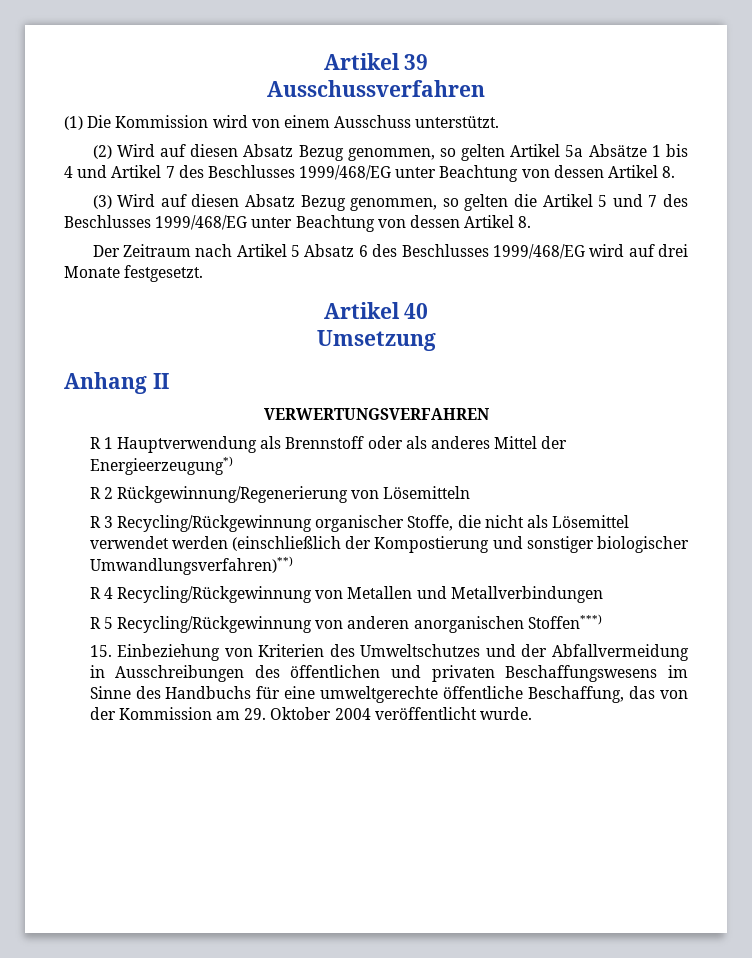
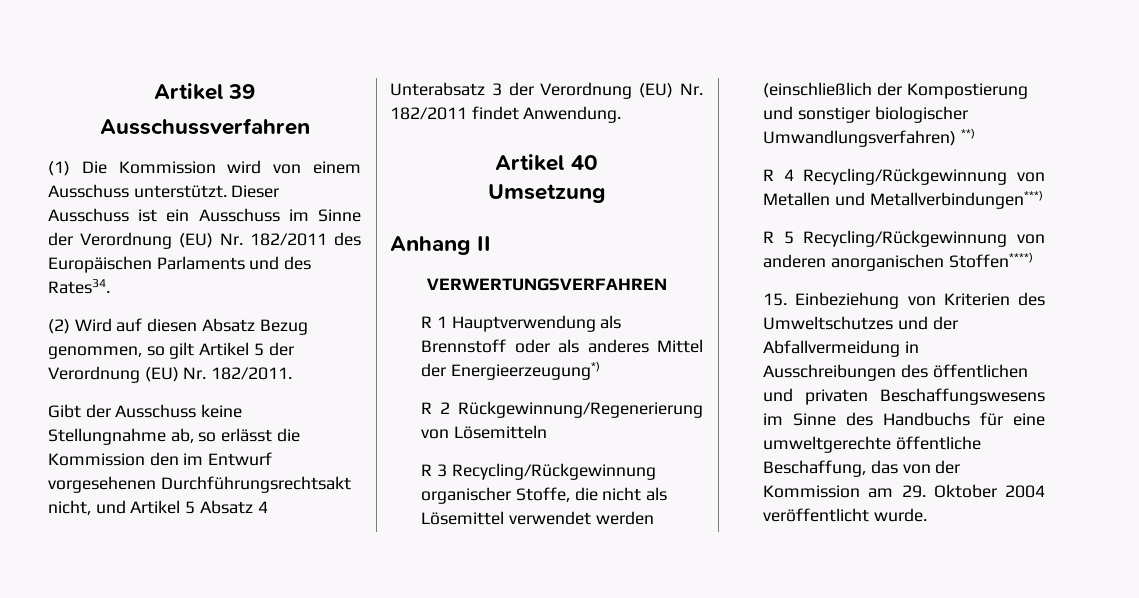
+ Dieser Ausschuss ist ein Ausschuss im Sinne der Verordnung (EU) Nr. 182/2011 des Europäischen Parlaments und des Rates34.
- (2) Wird auf diesen Absatz Bezug genommen, so gelten Artikel 5a Absätze 1 bis 4 und Artikel 7 des Beschlusses 1999/468/EG unter Beachtung von dessen Artikel 8.
- (3) Wird auf diesen Absatz Bezug genommen, so gelten die Artikel 5 und 7 des Beschlusses 1999/468/EG unter Beachtung von dessen Artikel 8.
- Der Zeitraum nach Artikel 5 Absatz 6 des Beschlusses 1999/468/EG wird auf drei Monate festgesetzt.
+ (2) Wird auf diesen Absatz Bezug genommen, so gilt Artikel 5 der Verordnung (EU) Nr. 182/2011.
+ Gibt der Ausschuss keine Stellungnahme ab, so erlässt die Kommission den im Entwurf vorgesehenen Durchführungsrechtsakt nicht, und Artikel 5 Absatz 4 Unterabsatz 3 der Verordnung (EU) Nr. 182/2011 findet Anwendung.
- R 3 Recycling/Rückgewinnung organischer Stoffe, die nicht als Lösemittel verwendet werden (einschließlich der Kompostierung und sonstiger biologischer Umwandlungsverfahren)**)
+ R 3 Recycling/Rückgewinnung organischer Stoffe, die nicht als Lösemittel verwendet werden (einschließlich der Kompostierung und sonstiger biologischer Umwandlungsverfahren) **)
- R 4 Recycling/Rückgewinnung von Metallen und Metallverbindungen
+ R 4 Recycling/Rückgewinnung von Metallen und Metallverbindungen***)
- R 5 Recycling/Rückgewinnung von anderen anorganischen Stoffen***)
+ R 5 Recycling/Rückgewinnung von anderen anorganischen Stoffen****)

